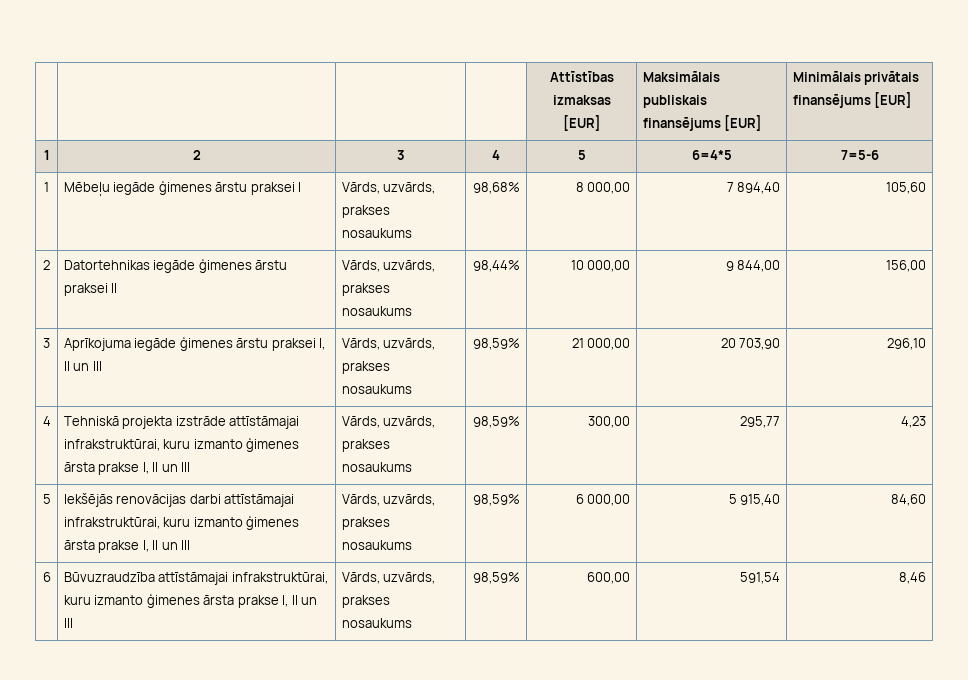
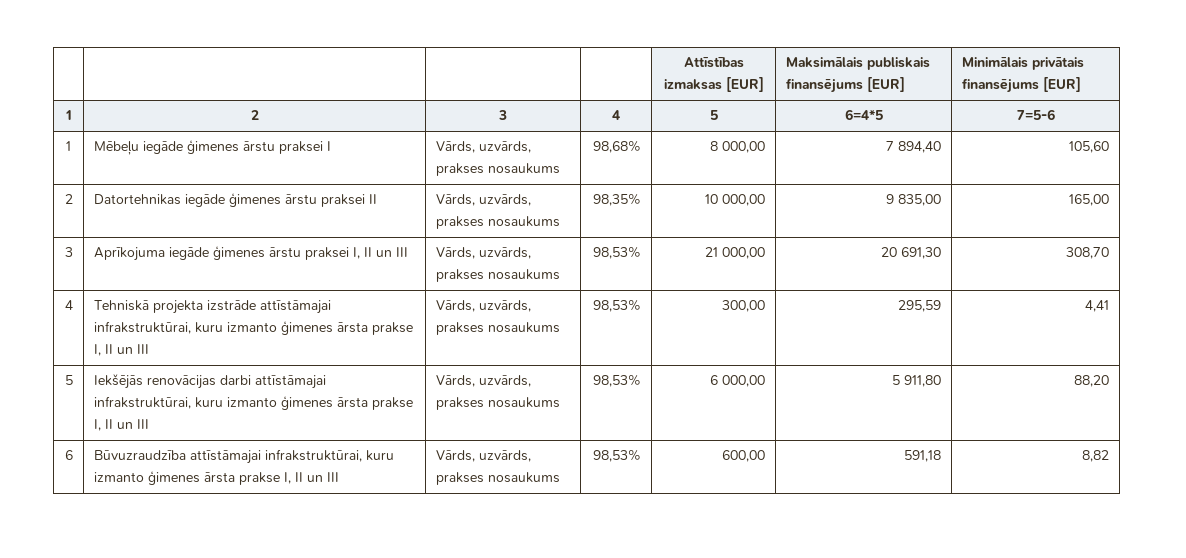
- 2 | Datortehnikas iegāde ģimenes ārstu praksei II | Vārds, uzvārds, prakses nosaukums | 98,44% | 10 000,00 | 9 844,00 | 156,00
+ 2 | Datortehnikas iegāde ģimenes ārstu praksei II | Vārds, uzvārds, prakses nosaukums | 98,35% | 10 000,00 | 9 835,00 | 165,00
- 3 | Aprīkojuma iegāde ģimenes ārstu praksei I, II un III | Vārds, uzvārds, prakses nosaukums | 98,59% | 21 000,00 | 20 703,90 | 296,10
+ 3 | Aprīkojuma iegāde ģimenes ārstu praksei I, II un III | Vārds, uzvārds, prakses nosaukums | 98,53% | 21 000,00 | 20 691,30 | 308,70
- 4 | Tehniskā projekta izstrāde attīstāmajai infrakstruktūrai, kuru izmanto ģimenes ārsta prakse I, II un III | Vārds, uzvārds, prakses nosaukums | 98,59% | 300,00 | 295,77 | 4,23
+ 4 | Tehniskā projekta izstrāde attīstāmajai infrakstruktūrai, kuru izmanto ģimenes ārsta prakse I, II un III | Vārds, uzvārds, prakses nosaukums | 98,53% | 300,00 | 295,59 | 4,41
- 5 | Iekšējās renovācijas darbi attīstāmajai infrakstruktūrai, kuru izmanto ģimenes ārsta prakse I, II un III | Vārds, uzvārds, prakses nosaukums | 98,59% | 6 000,00 | 5 915,40 | 84,60
+ 5 | Iekšējās renovācijas darbi attīstāmajai infrakstruktūrai, kuru izmanto ģimenes ārsta prakse I, II un III | Vārds, uzvārds, prakses nosaukums | 98,53% | 6 000,00 | 5 911,80 | 88,20
- 6 | Būvuzraudzība attīstāmajai infrakstruktūrai, kuru izmanto ģimenes ārsta prakse I, II un III | Vārds, uzvārds, prakses nosaukums | 98,59% | 600,00 | 591,54 | 8,46
+ 6 | Būvuzraudzība attīstāmajai infrakstruktūrai, kuru izmanto ģimenes ārsta prakse I, II un III | Vārds, uzvārds, prakses nosaukums | 98,53% | 600,00 | 591,18 | 8,82

